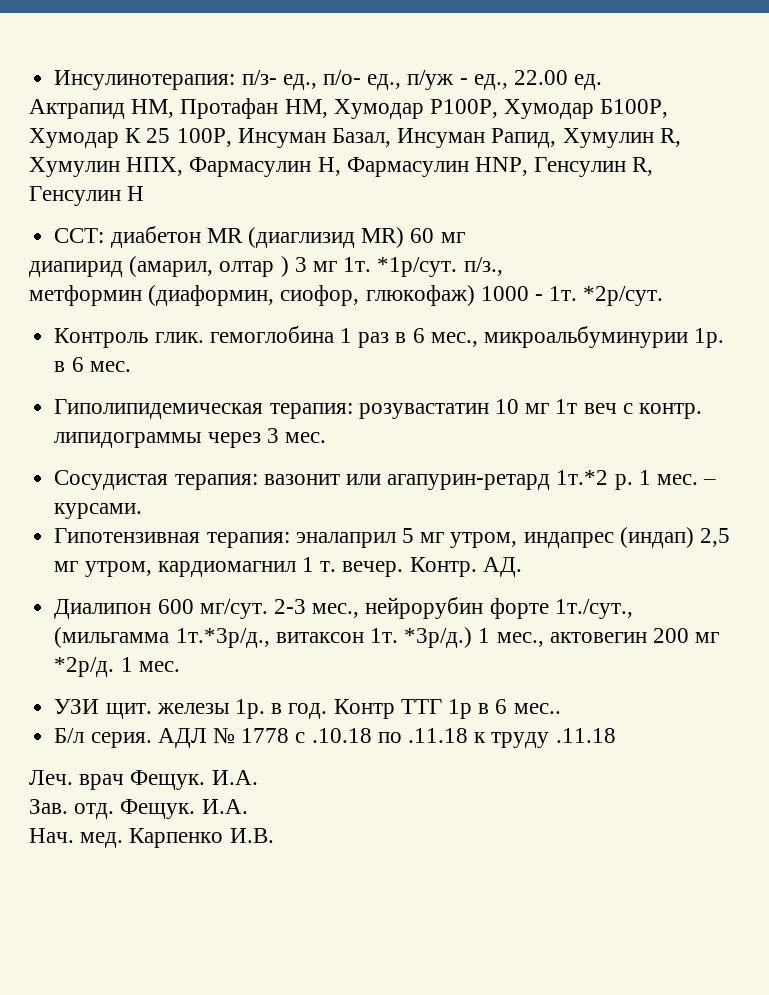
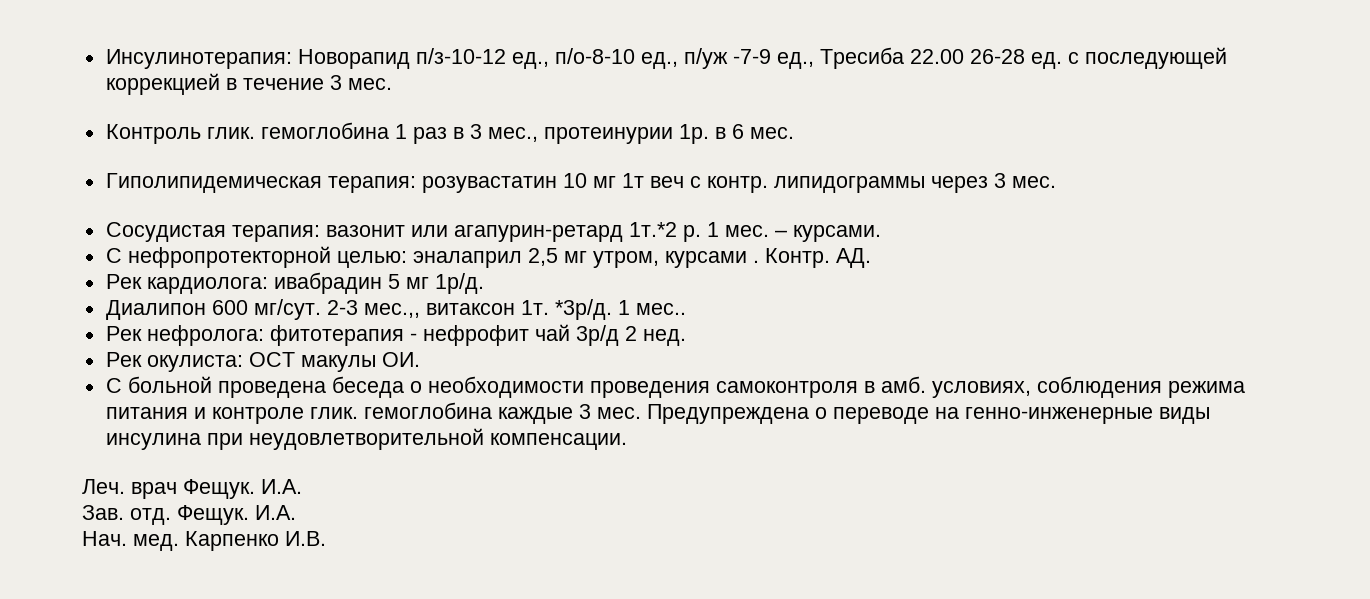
- Инсулинотерапия: п/з- ед., п/о- ед., п/уж - ед., 22.00 ед.
- Актрапид НМ, Протафан НМ, Хумодар Р100Р, Хумодар Б100Р, Хумодар К 25 100Р, Инсуман Базал, Инсуман Рапид, Хумулин R, Хумулин НПХ, Фармасулин Н, Фармасулин НNР, Генсулин R, Генсулин Н
- ССТ: диабетон МR (диаглизид МR) 60 мг
- диапирид (амарил, олтар ) 3 мг 1т. *1р/сут. п/з.,
- метформин (диаформин, сиофор, глюкофаж) 1000 - 1т. *2р/сут.
+ Инсулинотерапия: Новорапид п/з-10-12 ед., п/о-8-10 ед., п/уж -7-9 ед., Тресиба 22.00 26-28 ед. с последующей коррекцией в течение 3 мес.
- Контроль глик. гемоглобина 1 раз в 6 мес., микроальбуминурии 1р. в 6 мес.
+ Контроль глик. гемоглобина 1 раз в 3 мес., протеинурии 1р. в 6 мес.
- Гипотензивная терапия: эналаприл 5 мг утром, индапрес (индап) 2,5 мг утром, кардиомагнил 1 т. вечер. Контр. АД.
- Диалипон 600 мг/сут. 2-3 мес., нейрорубин форте 1т./сут., (мильгамма 1т.*3р/д., витаксон 1т. *3р/д.) 1 мес., актовегин 200 мг *2р/д. 1 мес.
- УЗИ щит. железы 1р. в год. Контр ТТГ 1р в 6 мес..
- Б/л серия. АДЛ № 1778 с .10.18 по .11.18 к труду .11.18
+ С нефропротекторной целью: эналаприл 2,5 мг утром, курсами . Контр. АД.
+ Рек кардиолога: ивабрадин 5 мг 1р/д.
+ Диалипон 600 мг/сут. 2-3 мес.,, витаксон 1т. *3р/д. 1 мес..
+ Рек нефролога: фитотерапия - нефрофит чай 3р/д 2 нед.
+ Рек окулиста: ОСТ макулы ОИ.
+ С больной проведена беседа о необходимости проведения самоконтроля в амб. условиях, соблюдения режима питания и контроле глик. гемоглобина каждые 3 мес. Предупреждена о переводе на генно-инженерные виды инсулина при неудовлетворительной компенсации.

